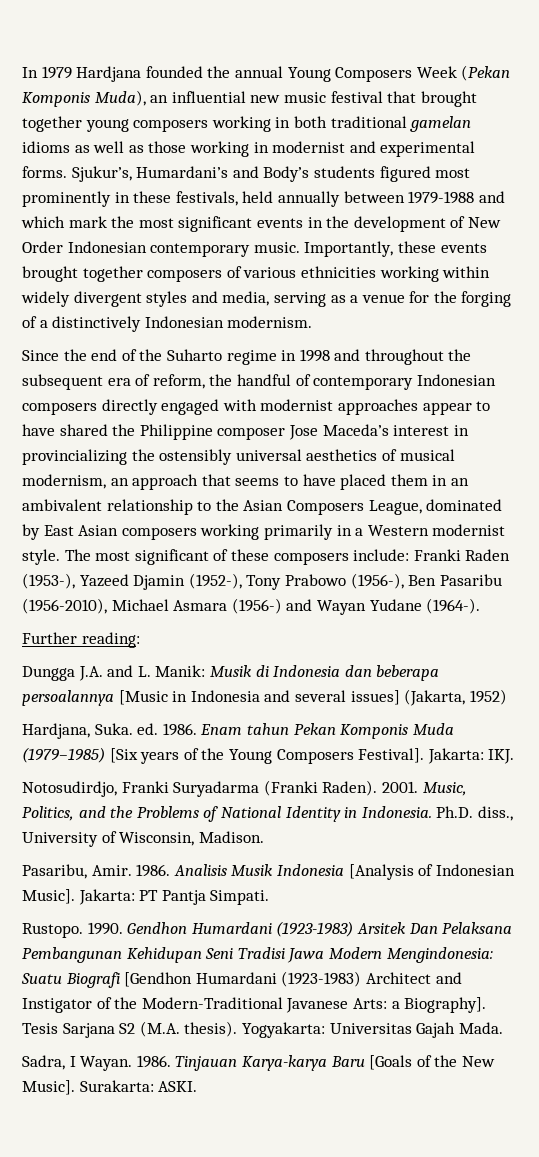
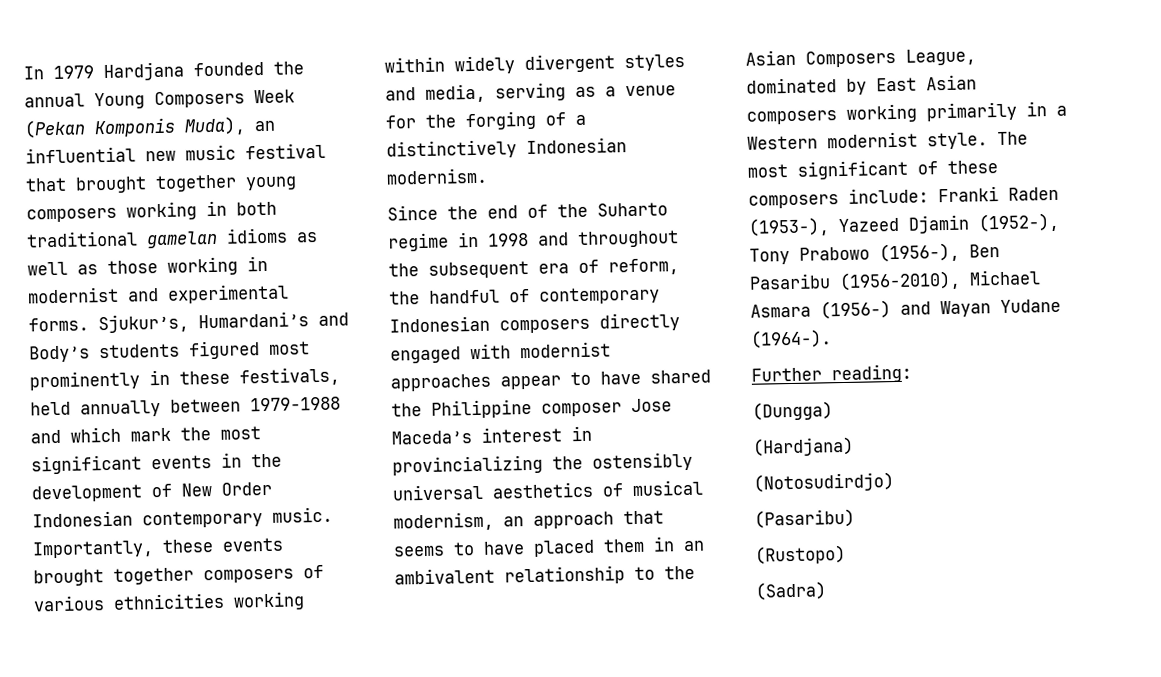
- Dungga J.A. and L. Manik: Musik di Indonesia dan beberapa persoalannya [Music in Indonesia and several issues] (Jakarta, 1952)
- Hardjana, Suka. ed. 1986. Enam tahun Pekan Komponis Muda (1979–1985) [Six years of the Young Composers Festival]. Jakarta: IKJ.
- Notosudirdjo, Franki Suryadarma (Franki Raden). 2001. Music, Politics, and the Problems of National Identity in Indonesia. Ph.D. diss., University of Wisconsin, Madison.
- Pasaribu, Amir. 1986. Analisis Musik Indonesia [Analysis of Indonesian Music]. Jakarta: PT Pantja Simpati.
- Rustopo. 1990. Gendhon Humardani (1923-1983) Arsitek Dan Pelaksana Pembangunan Kehidupan Seni Tradisi Jawa Modern Mengindonesia: Suatu Biografi [Gendhon Humardani (1923-1983) Architect and Instigator of the Modern-Traditional Javanese Arts: a Biography]. Tesis Sarjana S2 (M.A. thesis). Yogyakarta: Universitas Gajah Mada.
- Sadra, I Wayan. 1986. Tinjauan Karya-karya Baru [Goals of the New Music]. Surakarta: ASKI.
+ (Dungga)
+ (Hardjana)
+ (Notosudirdjo)
+ (Pasaribu)
+ (Rustopo)
+ (Sadra)

